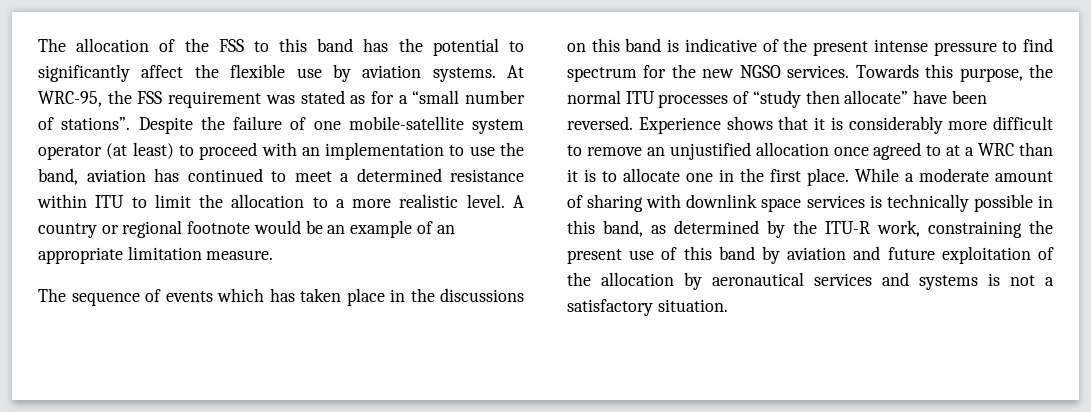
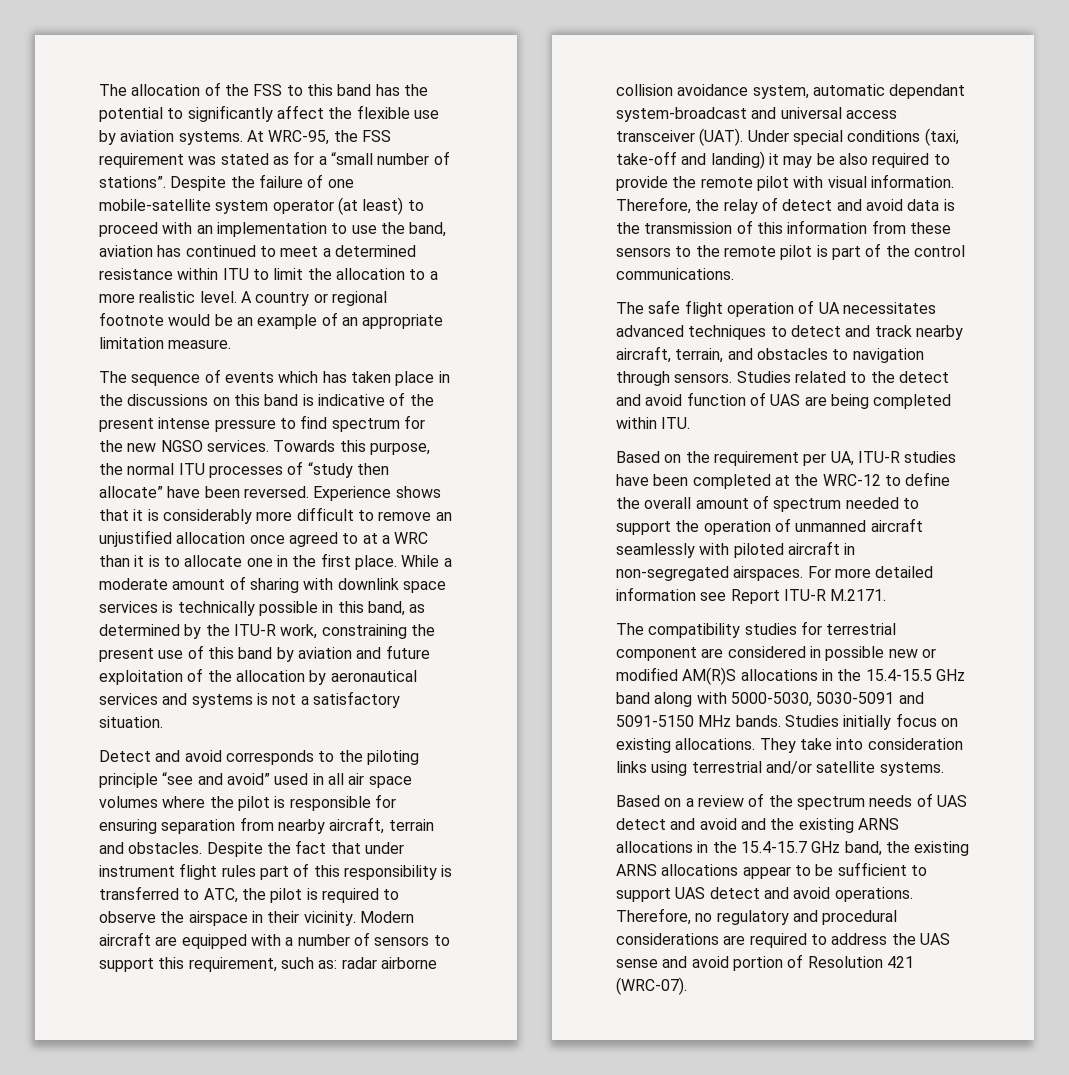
+ Detect and avoid corresponds to the piloting principle “see and avoid” used in all air space volumes where the pilot is responsible for ensuring separation from nearby aircraft, terrain and obstacles. Despite the fact that under instrument flight rules part of this responsibility is transferred to ATC, the pilot is required to observe the airspace in their vicinity. Modern aircraft are equipped with a number of sensors to support this requirement, such as: radar airborne collision avoidance system, automatic dependant system-broadcast and universal access transceiver (UAT). Under special conditions (taxi, take-off and landing) it may be also required to provide the remote pilot with visual information. Therefore, the relay of detect and avoid data is the transmission of this information from these sensors to the remote pilot is part of the control communications.
+ The safe flight operation of UA necessitates advanced techniques to detect and track nearby aircraft, terrain, and obstacles to navigation through sensors. Studies related to the detect and avoid function of UAS are being completed within ITU.
+ Based on the requirement per UA, ITU-R studies have been completed at the WRC-12 to define the overall amount of spectrum needed to support the operation of unmanned aircraft seamlessly with piloted aircraft in non-segregated airspaces. For more detailed information see Report ITU-R M.2171.
+ The compatibility studies for terrestrial component are considered in possible new or modified AM(R)S allocations in the 15.4-15.5 GHz band along with 5000-5030, 5030-5091 and 5091-5150 MHz bands. Studies initially focus on existing allocations. They take into consideration links using terrestrial and/or satellite systems.
+ Based on a review of the spectrum needs of UAS detect and avoid and the existing ARNS allocations in the 15.4-15.7 GHz band, the existing ARNS allocations appear to be sufficient to support UAS detect and avoid operations. Therefore, no regulatory and procedural considerations are required to address the UAS sense and avoid portion of Resolution 421 (WRC-07).

